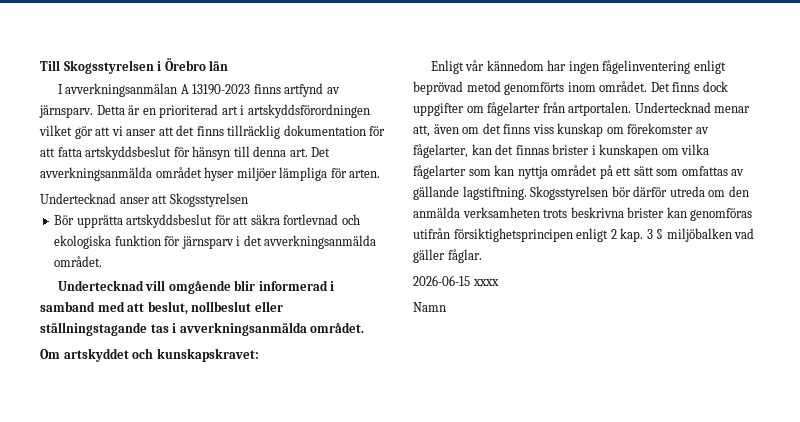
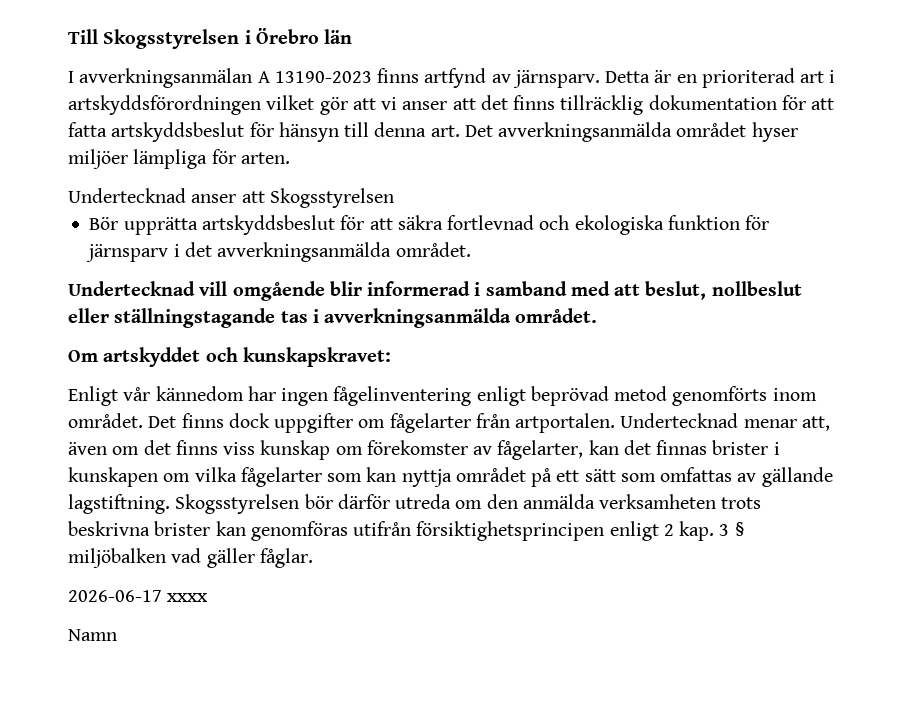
- 2026-06-15 xxxx
+ 2026-06-17 xxxx

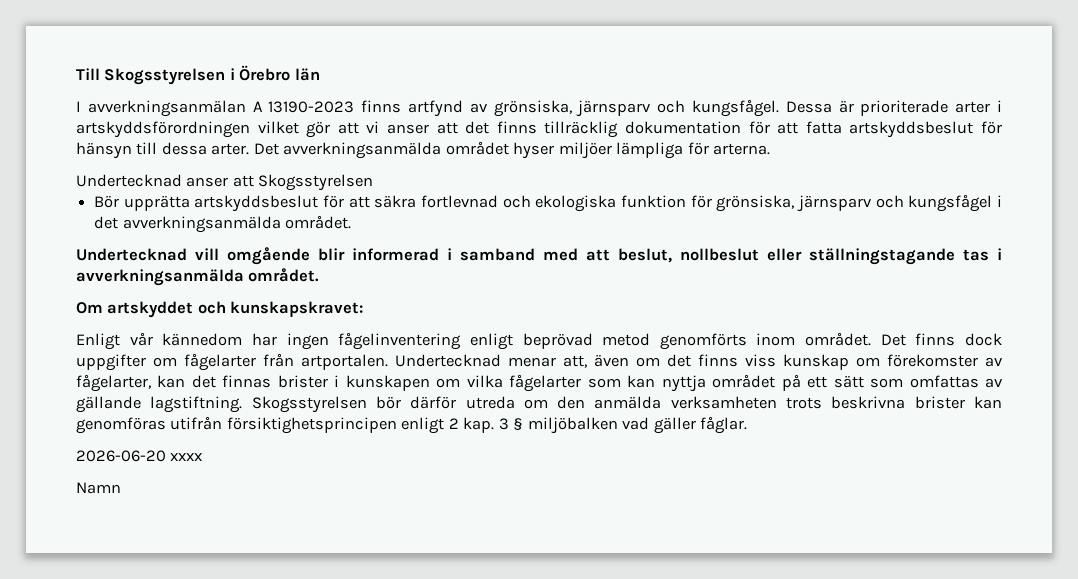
- I avverkningsanmälan A 13190-2023 finns artfynd av järnsparv. Detta är en prioriterad art i artskyddsförordningen vilket gör att vi anser att det finns tillräcklig dokumentation för att fatta artskyddsbeslut för hänsyn till denna art. Det avverkningsanmälda området hyser miljöer lämpliga för arten.
+ I avverkningsanmälan A 13190-2023 finns artfynd av grönsiska, järnsparv och kungsfågel. Dessa är prioriterade arter i artskyddsförordningen vilket gör att vi anser att det finns tillräcklig dokumentation för att fatta artskyddsbeslut för hänsyn till dessa arter. Det avverkningsanmälda området hyser miljöer lämpliga för arterna.
- Bör upprätta artskyddsbeslut för att säkra fortlevnad och ekologiska funktion för järnsparv i det avverkningsanmälda området.
+ Bör upprätta artskyddsbeslut för att säkra fortlevnad och ekologiska funktion för grönsiska, järnsparv och kungsfågel i det avverkningsanmälda området.
- 2026-06-17 xxxx
+ 2026-06-20 xxxx

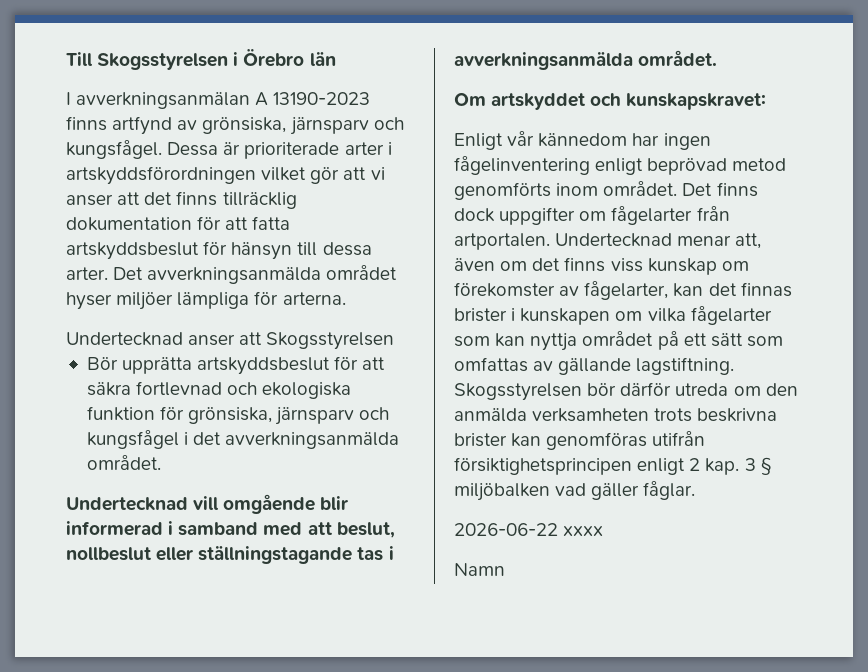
- 2026-06-20 xxxx
+ 2026-06-22 xxxx

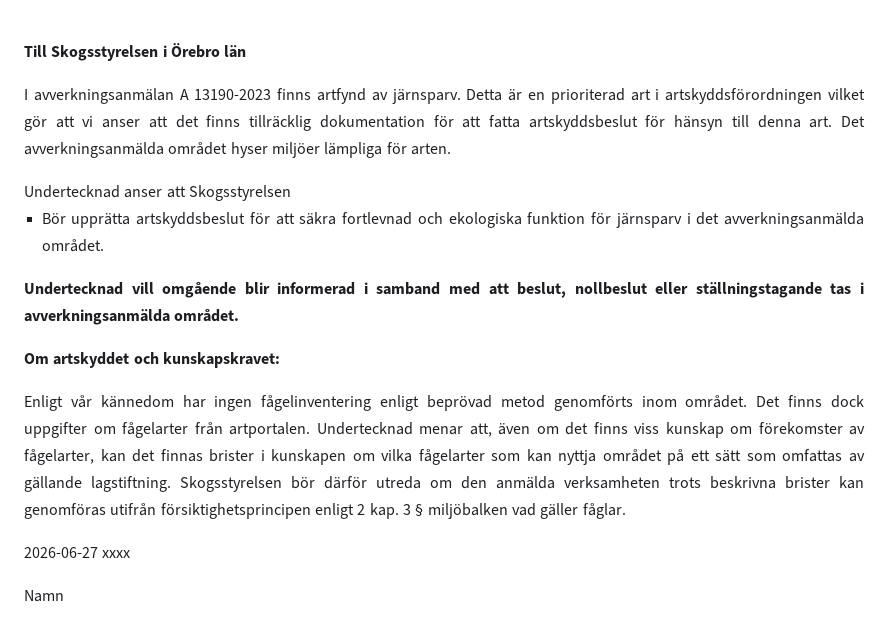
- I avverkningsanmälan A 13190-2023 finns artfynd av grönsiska, järnsparv och kungsfågel. Dessa är prioriterade arter i artskyddsförordningen vilket gör att vi anser att det finns tillräcklig dokumentation för att fatta artskyddsbeslut för hänsyn till dessa arter. Det avverkningsanmälda området hyser miljöer lämpliga för arterna.
+ I avverkningsanmälan A 13190-2023 finns artfynd av järnsparv. Detta är en prioriterad art i artskyddsförordningen vilket gör att vi anser att det finns tillräcklig dokumentation för att fatta artskyddsbeslut för hänsyn till denna art. Det avverkningsanmälda området hyser miljöer lämpliga för arten.
- Bör upprätta artskyddsbeslut för att säkra fortlevnad och ekologiska funktion för grönsiska, järnsparv och kungsfågel i det avverkningsanmälda området.
+ Bör upprätta artskyddsbeslut för att säkra fortlevnad och ekologiska funktion för järnsparv i det avverkningsanmälda området.
- 2026-06-22 xxxx
+ 2026-06-27 xxxx

